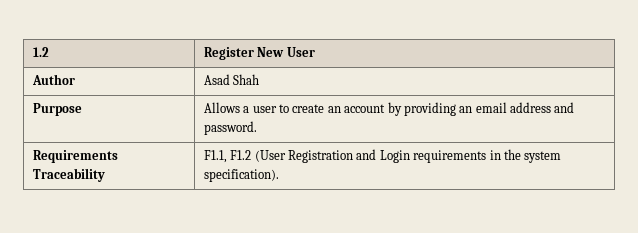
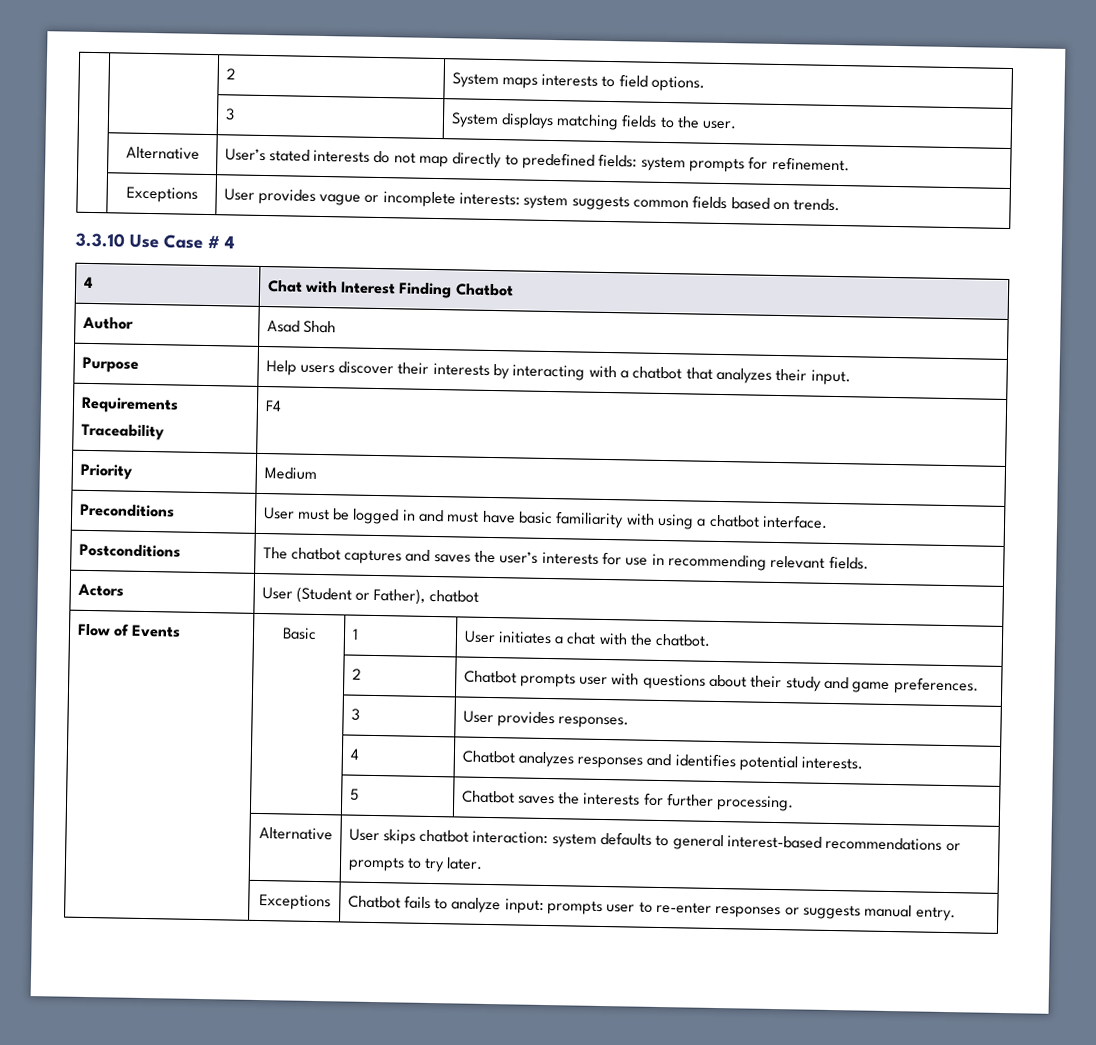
- 1.2 | Register New User
+ | | 2 | System maps interests to field options.
+ | | 3 | System displays matching fields to the user.
+ | Alternative | User’s stated interests do not map directly to predefined fields: system prompts for refinement.
+ | Exceptions | User provides vague or incomplete interests: system suggests common fields based on trends.
+ 3.3.10 Use Case # 4
+ 4 | Chat with Interest Finding Chatbot
  Author | Asad Shah
- Purpose | Allows a user to create an account by providing an email address and password.
- Requirements Traceability | F1.1, F1.2 (User Registration and Login requirements in the system specification).
+ Purpose | Help users discover their interests by interacting with a chatbot that analyzes their input.
+ Requirements Traceability | F4
+ Priority | Medium
+ Preconditions | User must be logged in and must have basic familiarity with using a chatbot interface.
+ Postconditions | The chatbot captures and saves the user’s interests for use in recommending relevant fields.
+ Actors | User (Student or Father), chatbot
+ Flow of Events | Basic | 1 | User initiates a chat with the chatbot.
+ | | 2 | Chatbot prompts user with questions about their study and game preferences.
+ | | 3 | User provides responses.
+ | | 4 | Chatbot analyzes responses and identifies potential interests.
+ | | 5 | Chatbot saves the interests for further processing.
+ | Alternative | User skips chatbot interaction: system defaults to general interest-based recommendations or prompts to try later.
+ | Exceptions | Chatbot fails to analyze input: prompts user to re-enter responses or suggests manual entry.

